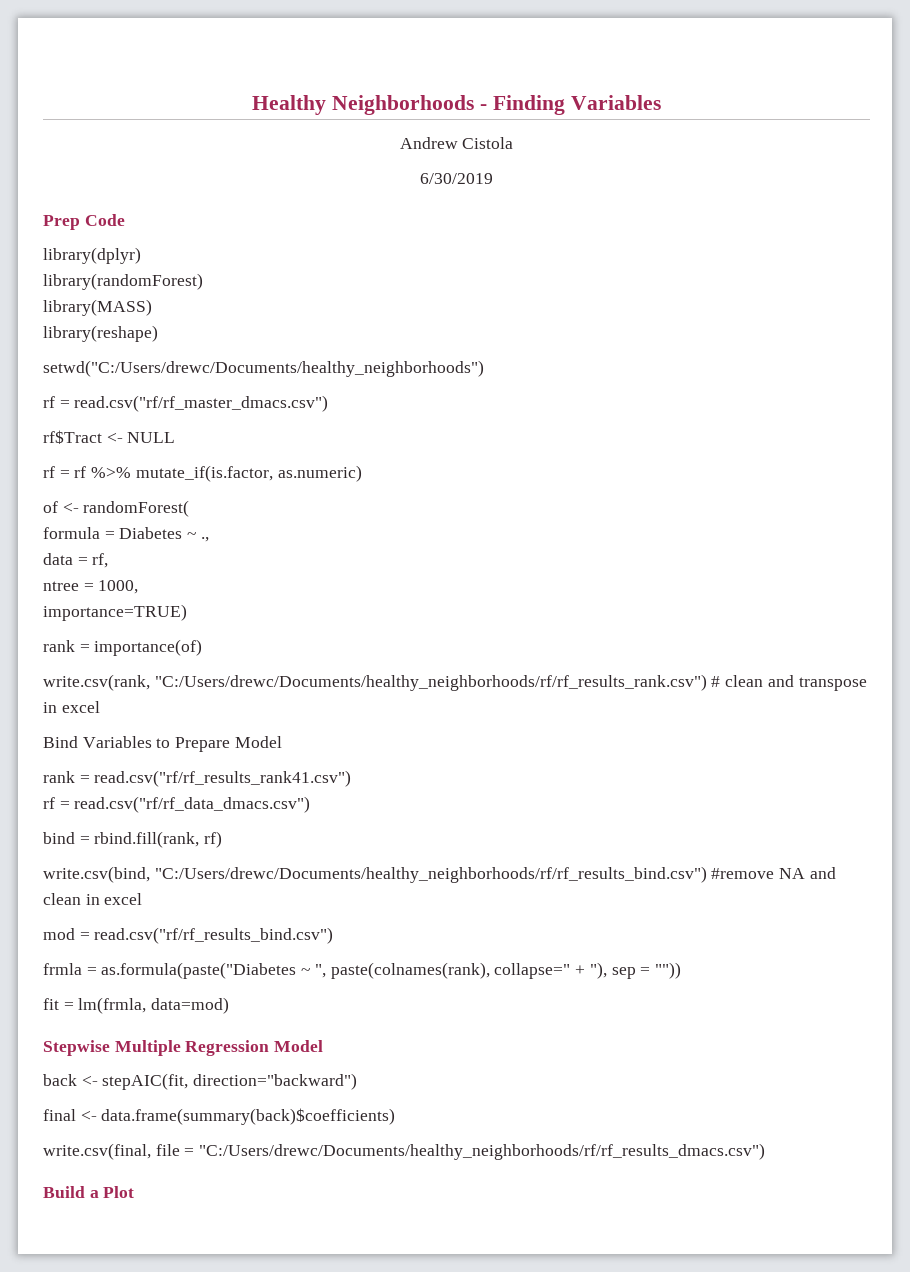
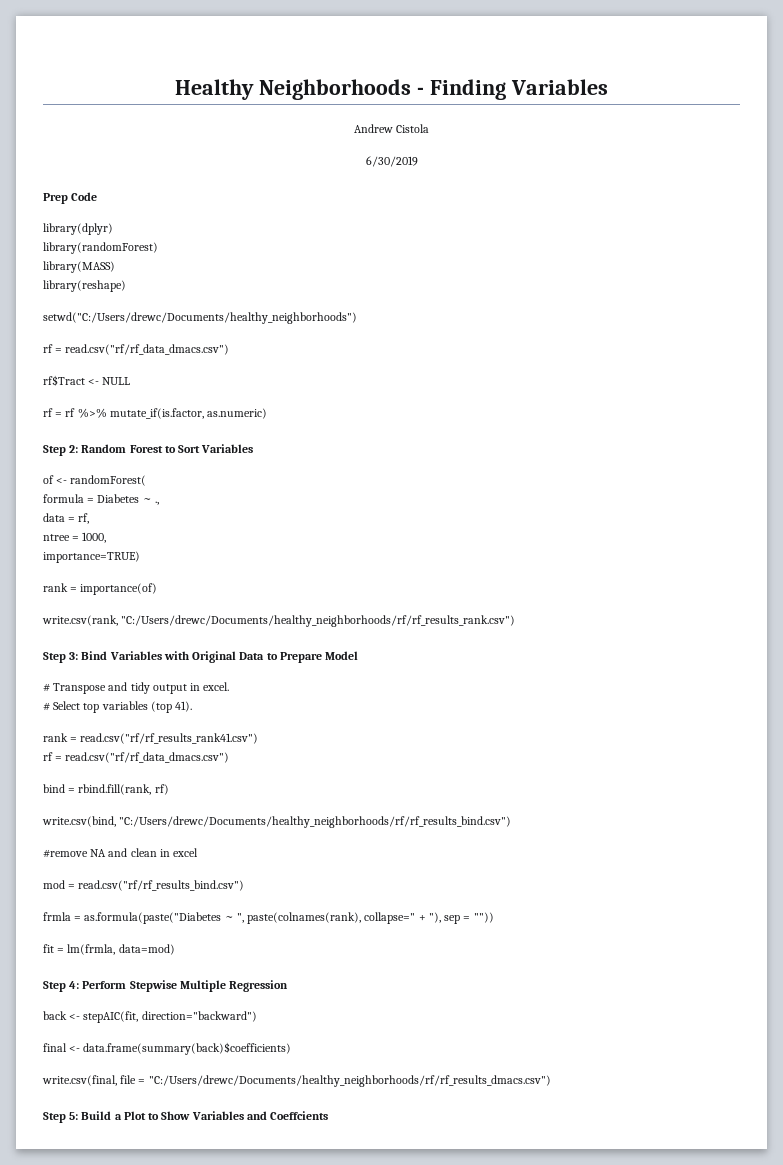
  setwd("C:/Users/drewc/Documents/healthy_neighborhoods")
- rf = read.csv("rf/rf_master_dmacs.csv")
+ rf = read.csv("rf/rf_data_dmacs.csv")
+ Step 2: Random Forest to Sort Variables
- write.csv(rank, "C:/Users/drewc/Documents/healthy_neighborhoods/rf/rf_results_rank.csv") # clean and transpose in excel
- Bind Variables to Prepare Model
+ write.csv(rank, "C:/Users/drewc/Documents/healthy_neighborhoods/rf/rf_results_rank.csv")
+ Step 3: Bind Variables with Original Data to Prepare Model
+ # Transpose and tidy output in excel.
+ # Select top variables (top 41).
- write.csv(bind, "C:/Users/drewc/Documents/healthy_neighborhoods/rf/rf_results_bind.csv") #remove NA and clean in excel
+ write.csv(bind, "C:/Users/drewc/Documents/healthy_neighborhoods/rf/rf_results_bind.csv")
+ #remove NA and clean in excel
- Stepwise Multiple Regression Model
+ Step 4: Perform Stepwise Multiple Regression
- Build a Plot
+ Step 5: Build a Plot to Show Variables and Coeffcients

